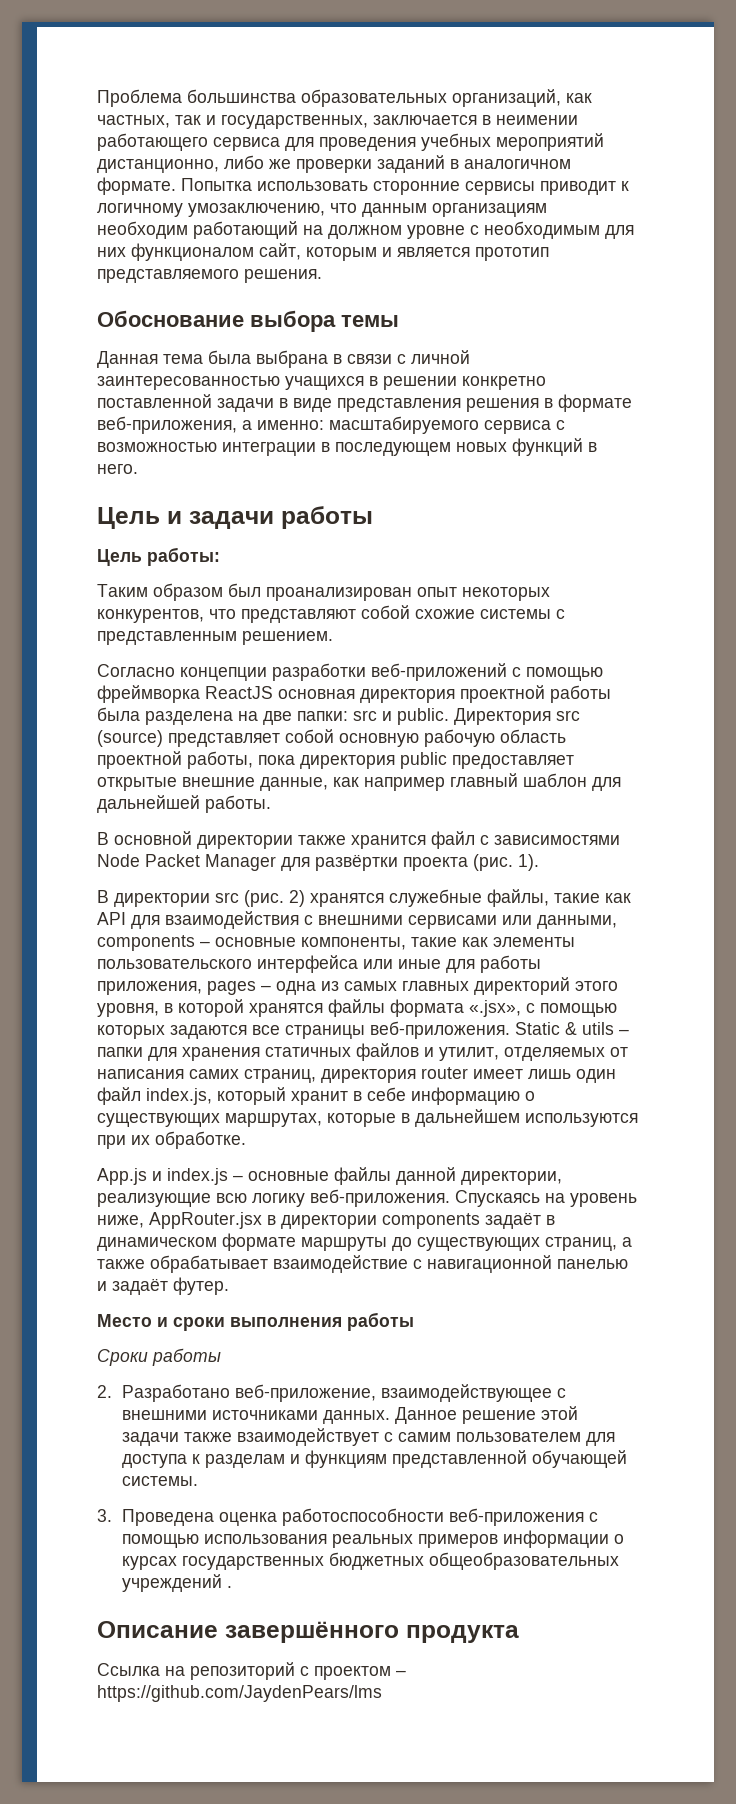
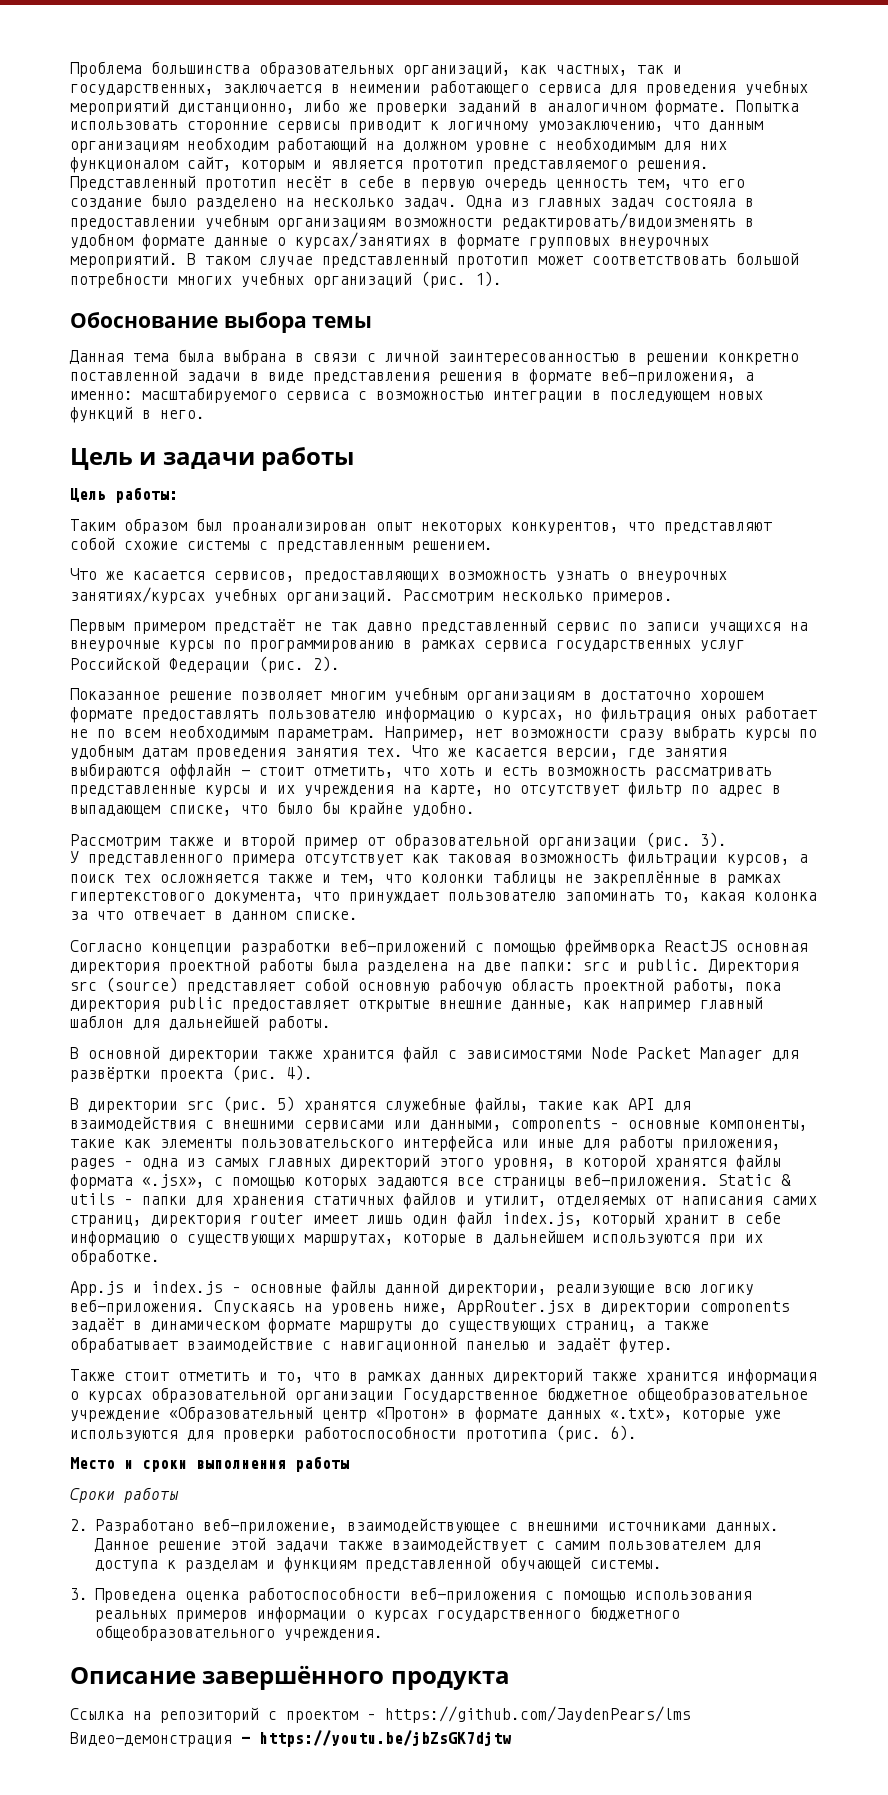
+ Представленный прототип несёт в себе в первую очередь ценность тем, что его создание было разделено на несколько задач. Одна из главных задач состояла в предоставлении учебным организациям возможности редактировать/видоизменять в удобном формате данные о курсах/занятиях в формате групповых внеурочных мероприятий. В таком случае представленный прототип может соответствовать большой потребности многих учебных организаций (рис. 1).
- Данная тема была выбрана в связи с личной заинтересованностью учащихся в решении конкретно поставленной задачи в виде представления решения в формате веб-приложения, а именно: масштабируемого сервиса с возможностью интеграции в последующем новых функций в него.
+ Данная тема была выбрана в связи с личной заинтересованностью в решении конкретно поставленной задачи в виде представления решения в формате веб-приложения, а именно: масштабируемого сервиса с возможностью интеграции в последующем новых функций в него.
+ Что же касается сервисов, предоставляющих возможность узнать о внеурочных занятиях/курсах учебных организаций. Рассмотрим несколько примеров.
+ Первым примером предстаёт не так давно представленный сервис по записи учащихся на внеурочные курсы по программированию в рамках сервиса государственных услуг Российской Федерации (рис. 2).
+ Показанное решение позволяет многим учебным организациям в достаточно хорошем формате предоставлять пользователю информацию о курсах, но фильтрация оных работает не по всем необходимым параметрам. Например, нет возможности сразу выбрать курсы по удобным датам проведения занятия тех. Что же касается версии, где занятия выбираются оффлайн — стоит отметить, что хоть и есть возможность рассматривать представленные курсы и их учреждения на карте, но отсутствует фильтр по адрес в выпадающем списке, что было бы крайне удобно.
+ Рассмотрим также и второй пример от образовательной организации (рис. 3).
+ У представленного примера отсутствует как таковая возможность фильтрации курсов, а поиск тех осложняется также и тем, что колонки таблицы не закреплённые в рамках гипертекстового документа, что принуждает пользователю запоминать то, какая колонка за что отвечает в данном списке.
- 1).
+ 4).
- 2) хранятся служебные файлы, такие как API для взаимодействия с внешними сервисами или данными, components – основные компоненты, такие как элементы пользовательского интерфейса или иные для работы приложения, pages – одна из самых главных директорий этого уровня, в которой хранятся файлы формата «.jsx», с помощью которых задаются все страницы веб-приложения.
+ 5) хранятся служебные файлы, такие как API для взаимодействия с внешними сервисами или данными, components – основные компоненты, такие как элементы пользовательского интерфейса или иные для работы приложения, pages – одна из самых главных директорий этого уровня, в которой хранятся файлы формата «.jsx», с помощью которых задаются все страницы веб-приложения.
+ Также стоит отметить и то, что в рамках данных директорий также хранится информация о курсах образовательной организации Государственное бюджетное общеобразовательное учреждение «Образовательный центр «Протон» в формате данных «.txt», которые уже используются для проверки работоспособности прототипа (рис. 6).
- 3. Проведена оценка работоспособности веб-приложения с помощью использования реальных примеров информации о курсах государственных бюджетных общеобразовательных учреждений .
+ 3. Проведена оценка работоспособности веб-приложения с помощью использования реальных примеров информации о курсах государственного бюджетного общеобразовательного учреждения.
+ Видео-демонстрация – https://youtu.be/jbZsGK7djtw

